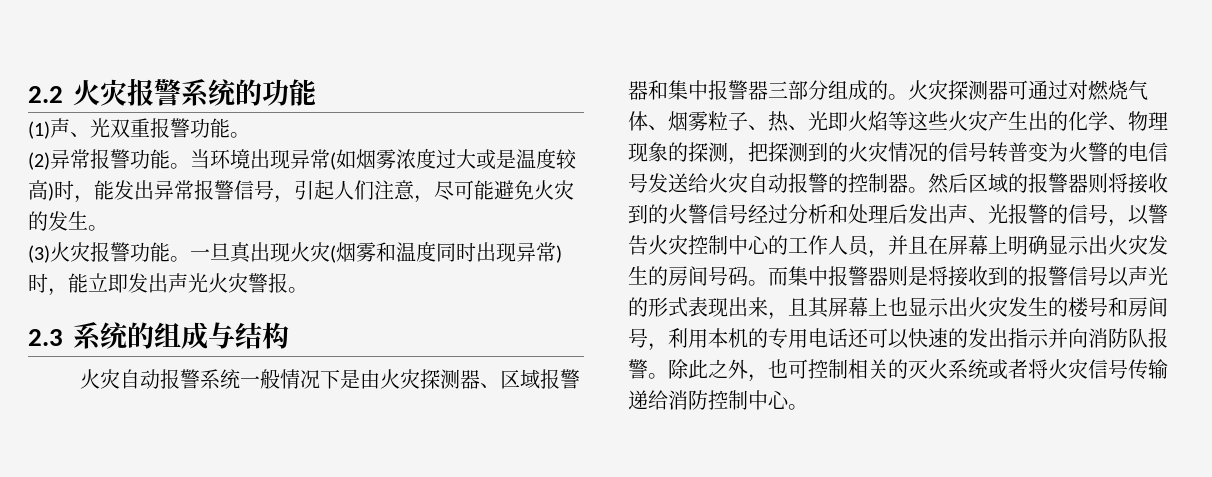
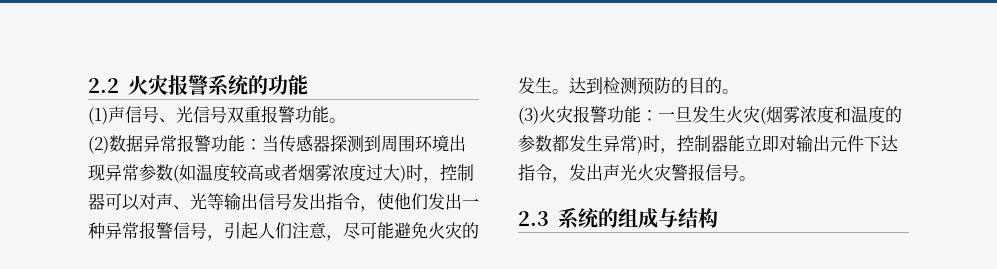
- (1)声、光双重报警功能。
+ (1)声信号、光信号双重报警功能。
- (2)异常报警功能。当环境出现异常(如烟雾浓度过大或是温度较高)时，能发出异常报警信号，引起人们注意，尽可能避免火灾的发生。
+ (2)数据异常报警功能：当传感器探测到周围环境出现异常参数(如温度较高或者烟雾浓度过大)时，控制器可以对声、光等输出信号发出指令，使他们发出一种异常报警信号，引起人们注意，尽可能避免火灾的发生。达到检测预防的目的。
- (3)火灾报警功能。一旦真出现火灾(烟雾和温度同时出现异常)时，能立即发出声光火灾警报。
+ (3)火灾报警功能：一旦发生火灾(烟雾浓度和温度的参数都发生异常)时，控制器能立即对输出元件下达指令，发出声光火灾警报信号。
- 火灾自动报警系统一般情况下是由火灾探测器、区域报警器和集中报警器三部分组成的。火灾探测器可通过对燃烧气体、烟雾粒子、热、光即火焰等这些火灾产生出的化学、物理现象的探测，把探测到的火灾情况的信号转普变为火警的电信号发送给火灾自动报警的控制器。然后区域的报警器则将接收到的火警信号经过分析和处理后发出声、光报警的信号，以警告火灾控制中心的工作人员，并且在屏幕上明确显示出火灾发生的房间号码。而集中报警器则是将接收到的报警信号以声光的形式表现出来，且其屏幕上也显示出火灾发生的楼号和房间号，利用本机的专用电话还可以快速的发出指示并向消防队报警。除此之外，也可控制相关的灭火系统或者将火灾信号传输递给消防控制中心。

